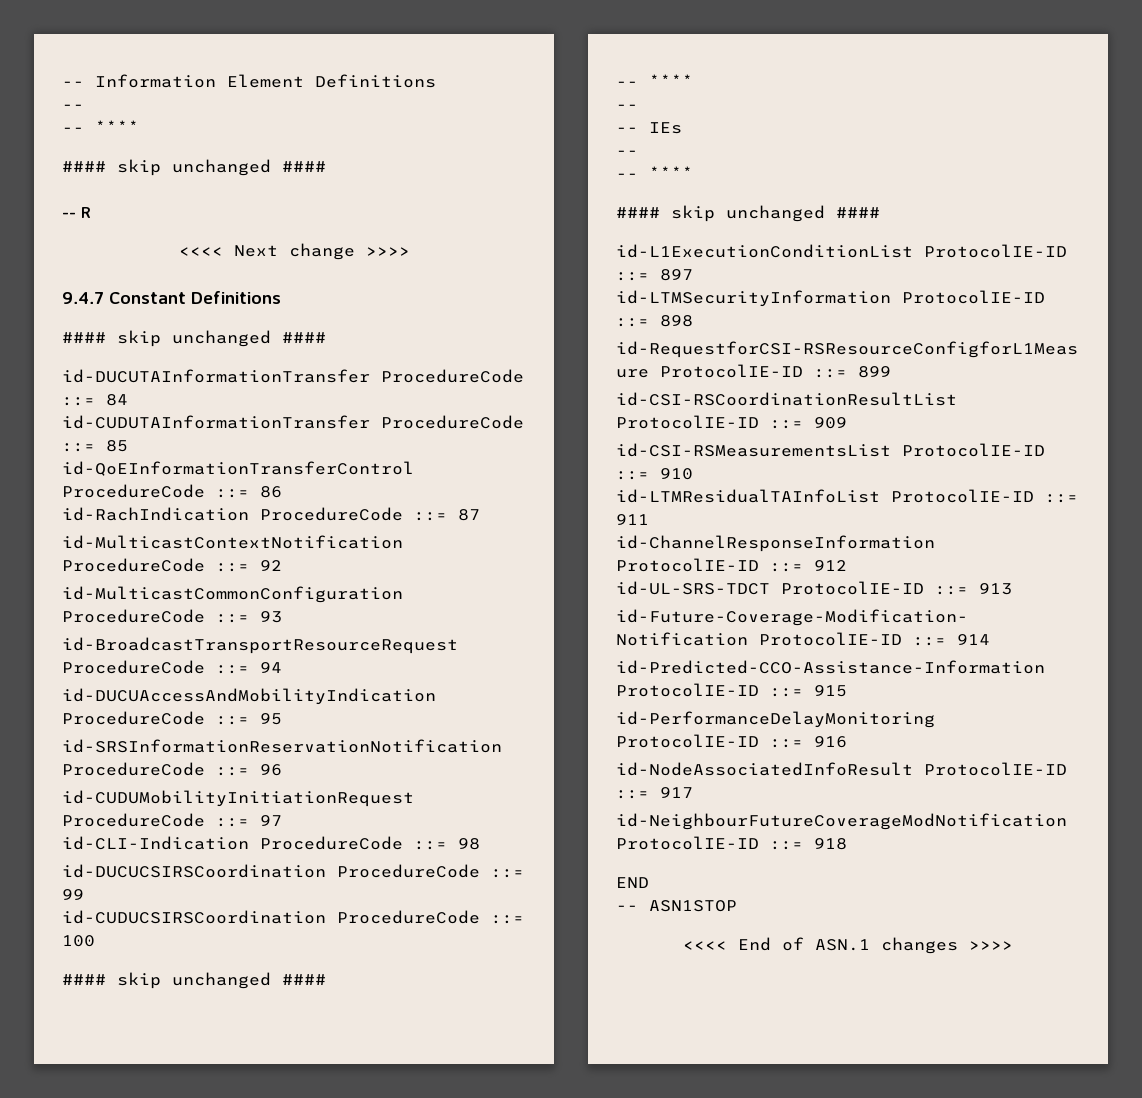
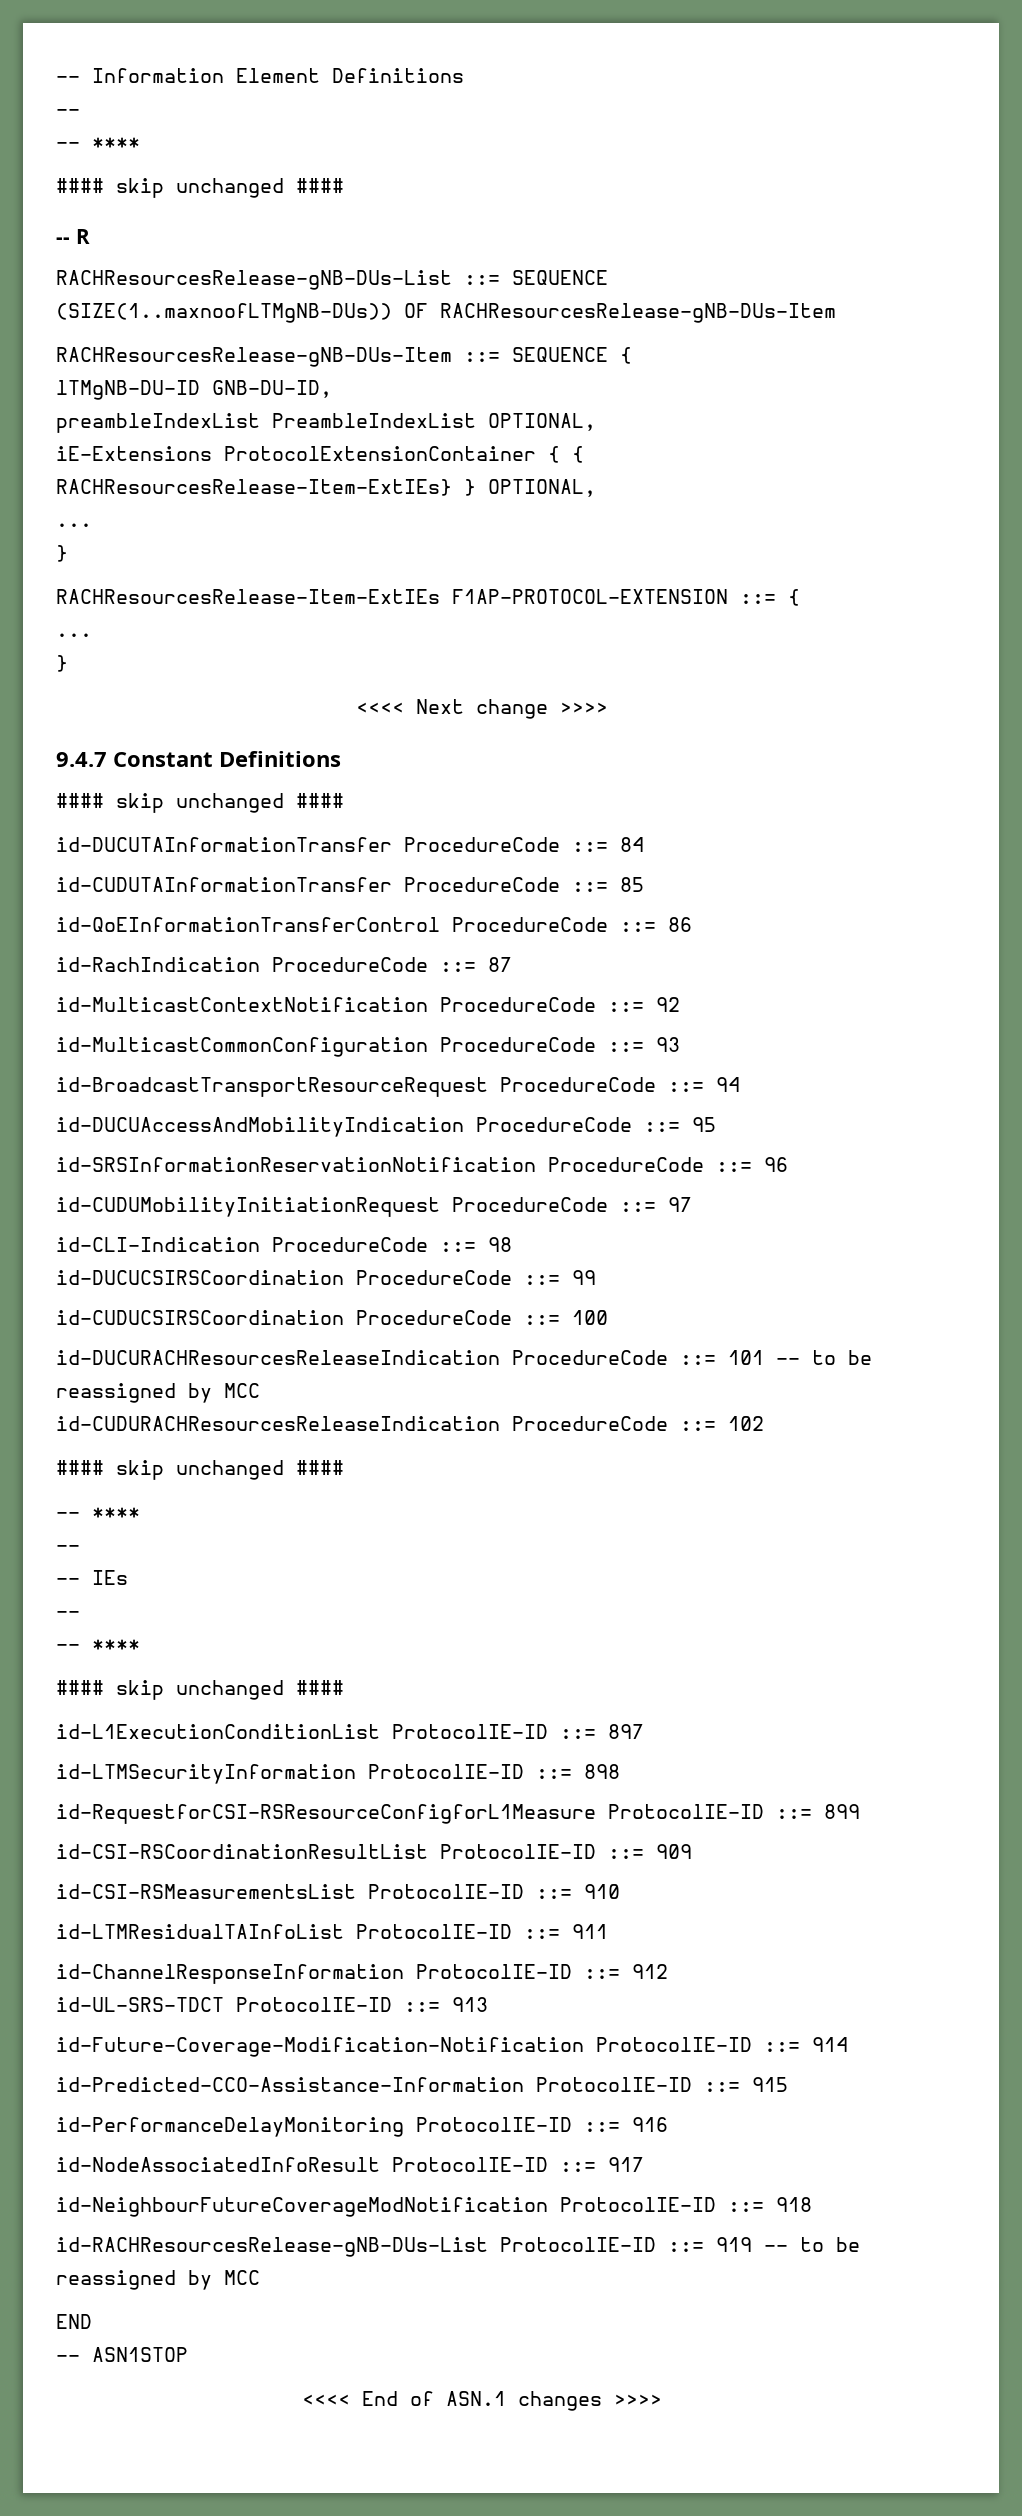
+ RACHResourcesRelease-gNB-DUs-List ::= SEQUENCE (SIZE(1..maxnoofLTMgNB-DUs)) OF RACHResourcesRelease-gNB-DUs-Item
+ RACHResourcesRelease-gNB-DUs-Item ::= SEQUENCE {
+ lTMgNB-DU-ID GNB-DU-ID,
+ preambleIndexList PreambleIndexList OPTIONAL,
+ iE-Extensions ProtocolExtensionContainer { { RACHResourcesRelease-Item-ExtIEs} } OPTIONAL,
+ ...
+ }
+ RACHResourcesRelease-Item-ExtIEs F1AP-PROTOCOL-EXTENSION ::= {
+ ...
+ }
+ id-DUCURACHResourcesReleaseIndication ProcedureCode ::= 101 -- to be reassigned by MCC
+ id-CUDURACHResourcesReleaseIndication ProcedureCode ::= 102
+ id-RACHResourcesRelease-gNB-DUs-List ProtocolIE-ID ::= 919 -- to be reassigned by MCC

